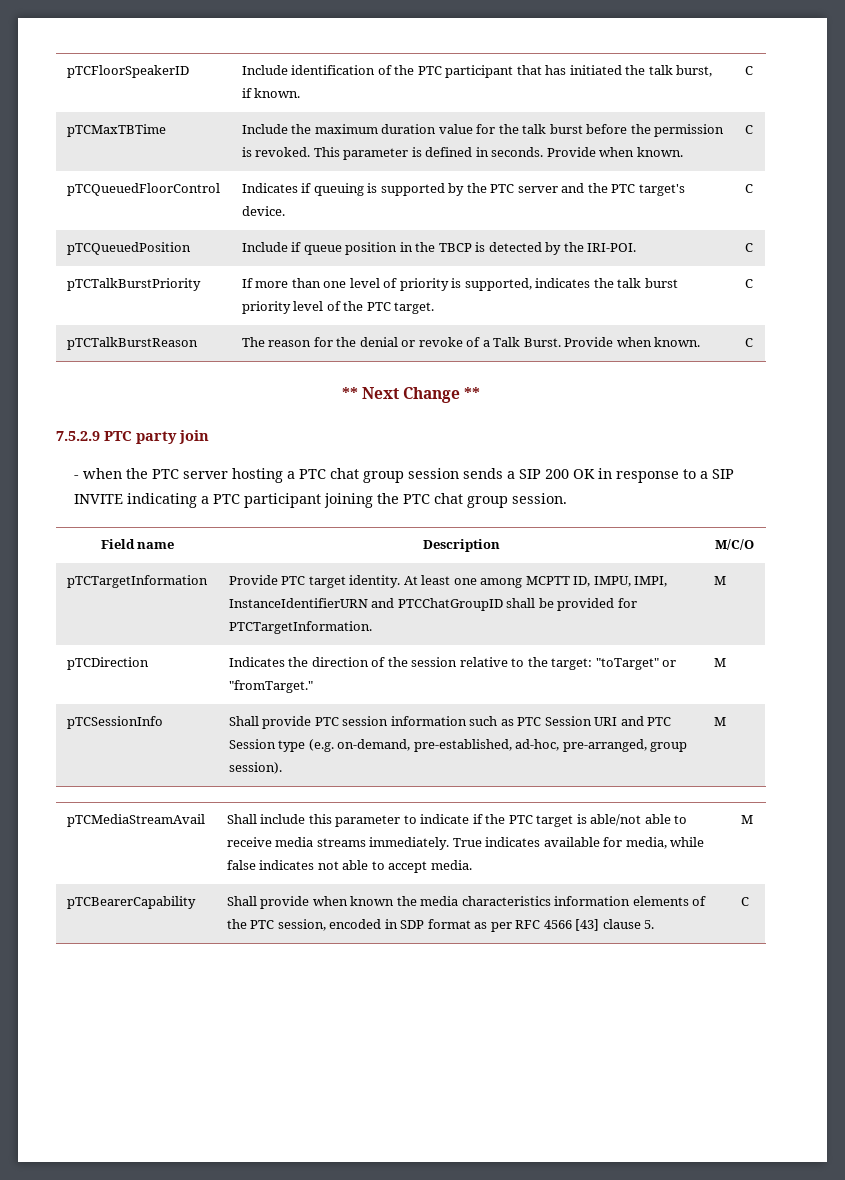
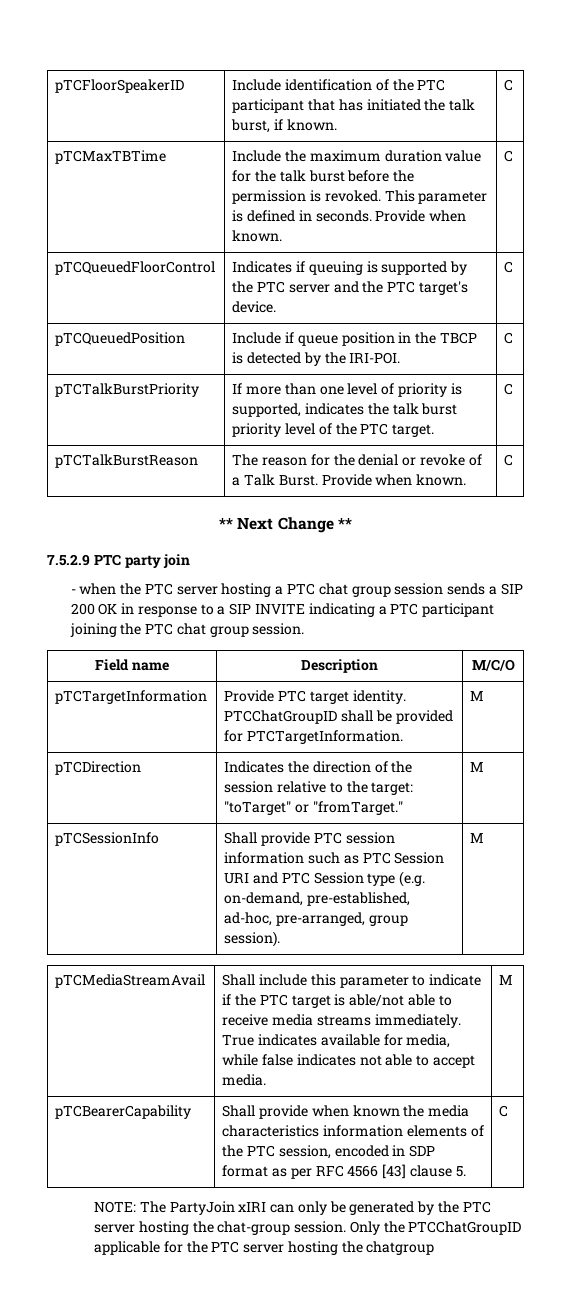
- pTCTargetInformation | Provide PTC target identity. At least one among MCPTT ID, IMPU, IMPI, InstanceIdentifierURN and PTCChatGroupID shall be provided for PTCTargetInformation. | M
+ pTCTargetInformation | Provide PTC target identity. PTCChatGroupID shall be provided for PTCTargetInformation. | M
+ NOTE: The PartyJoin xIRI can only be generated by the PTC server hosting the chat-group session. Only the PTCChatGroupID applicable for the PTC server hosting the chatgroup

